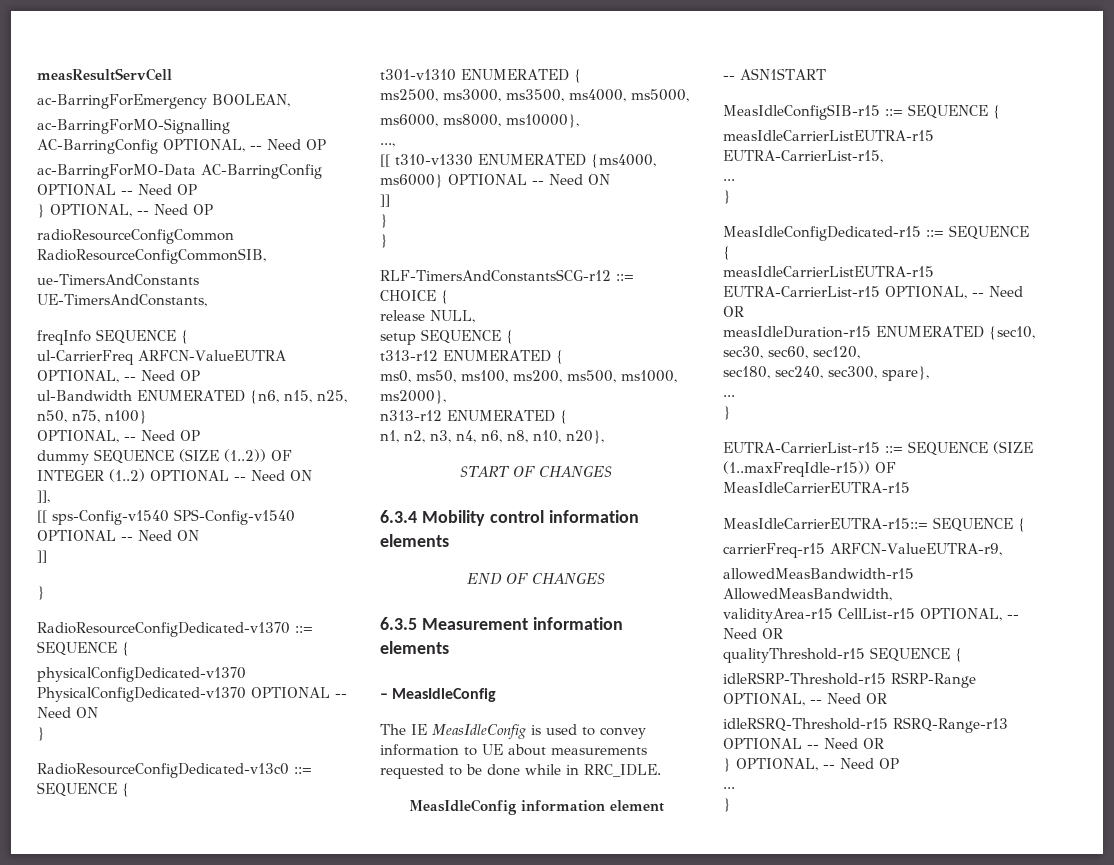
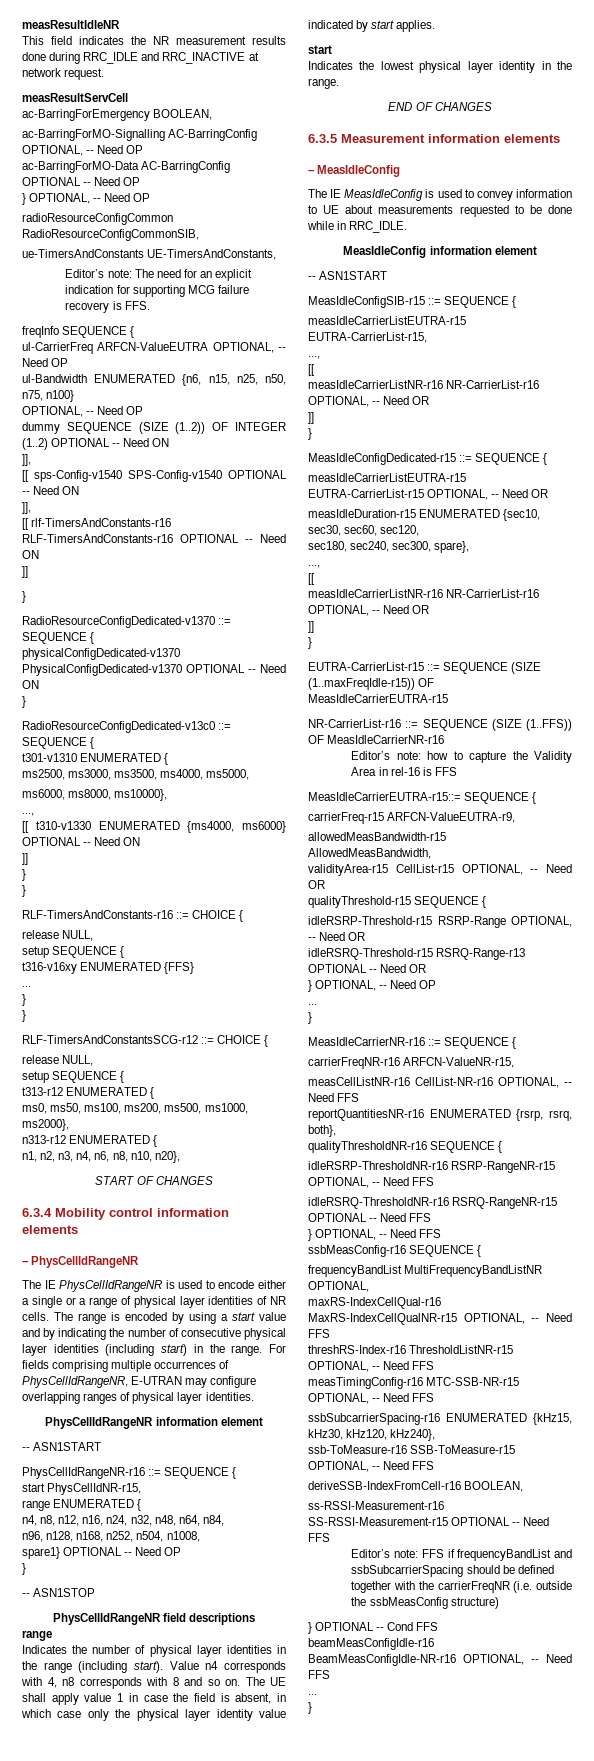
+ measResultIdleNR
+ This field indicates the NR measurement results done during RRC_IDLE and RRC_INACTIVE at network request.
+ Editor’s note: The need for an explicit indication for supporting MCG failure recovery is FFS.
  [[ sps-Config-v1540 SPS-Config-v1540 OPTIONAL -- Need ON
+ ]],
+ [[ rlf-TimersAndConstants-r16 RLF-TimersAndConstants-r16 OPTIONAL -- Need ON
+ RLF-TimersAndConstants-r16 ::= CHOICE {
+ release NULL,
+ setup SEQUENCE {
+ t316-v16xy ENUMERATED {FFS}
+ ...
+ }
+ }
+ – PhysCellIdRangeNR
+ The IE PhysCellIdRangeNR is used to encode either a single or a range of physical layer identities of NR cells. The range is encoded by using a start value and by indicating the number of consecutive physical layer identities (including start) in the range. For fields comprising multiple occurrences of PhysCellIdRangeNR, E-UTRAN may configure overlapping ranges of physical layer identities.
+ PhysCellIdRangeNR information element
+ -- ASN1START
+ PhysCellIdRangeNR-r16 ::= SEQUENCE {
+ start PhysCellIdNR-r15,
+ range ENUMERATED {
+ n4, n8, n12, n16, n24, n32, n48, n64, n84,
+ n96, n128, n168, n252, n504, n1008,
+ spare1} OPTIONAL -- Need OP
+ }
+ -- ASN1STOP
+ PhysCellIdRangeNR field descriptions
+ range
+ Indicates the number of physical layer identities in the range (including start). Value n4 corresponds with 4, n8 corresponds with 8 and so on. The UE shall apply value 1 in case the field is absent, in which case only the physical layer identity value indicated by start applies.
+ start
+ Indicates the lowest physical layer identity in the range.
  measIdleCarrierListEUTRA-r15 EUTRA-CarrierList-r15,
- ...
+ ...,
+ [[
+ measIdleCarrierListNR-r16 NR-CarrierList-r16 OPTIONAL, -- Need OR
+ ]]
  sec180, sec240, sec300, spare},
- ...
+ ...,
+ [[
+ measIdleCarrierListNR-r16 NR-CarrierList-r16 OPTIONAL, -- Need OR
+ ]]
+ NR-CarrierList-r16 ::= SEQUENCE (SIZE (1..FFS)) OF MeasIdleCarrierNR-r16
+ Editor’s note: how to capture the Validity Area in rel-16 is FFS
+ MeasIdleCarrierNR-r16 ::= SEQUENCE {
+ carrierFreqNR-r16 ARFCN-ValueNR-r15,
+ measCellListNR-r16 CellList-NR-r16 OPTIONAL, -- Need FFS
+ reportQuantitiesNR-r16 ENUMERATED {rsrp, rsrq, both},
+ qualityThresholdNR-r16 SEQUENCE {
+ idleRSRP-ThresholdNR-r16 RSRP-RangeNR-r15 OPTIONAL, -- Need FFS
+ idleRSRQ-ThresholdNR-r16 RSRQ-RangeNR-r15 OPTIONAL -- Need FFS
+ } OPTIONAL, -- Need FFS
+ ssbMeasConfig-r16 SEQUENCE {
+ frequencyBandList MultiFrequencyBandListNR OPTIONAL,
+ maxRS-IndexCellQual-r16 MaxRS-IndexCellQualNR-r15 OPTIONAL, -- Need FFS
+ threshRS-Index-r16 ThresholdListNR-r15 OPTIONAL, -- Need FFS
+ measTimingConfig-r16 MTC-SSB-NR-r15 OPTIONAL, -- Need FFS
+ ssbSubcarrierSpacing-r16 ENUMERATED {kHz15, kHz30, kHz120, kHz240},
+ ssb-ToMeasure-r16 SSB-ToMeasure-r15 OPTIONAL, -- Need FFS
+ deriveSSB-IndexFromCell-r16 BOOLEAN,
+ ss-RSSI-Measurement-r16 SS-RSSI-Measurement-r15 OPTIONAL -- Need FFS
+ Editor’s note: FFS if frequencyBandList and ssbSubcarrierSpacing should be defined together with the carrierFreqNR (i.e. outside the ssbMeasConfig structure)
+ } OPTIONAL -- Cond FFS
+ beamMeasConfigIdle-r16 BeamMeasConfigIdle-NR-r16 OPTIONAL, -- Need FFS
+ ...
+ }

